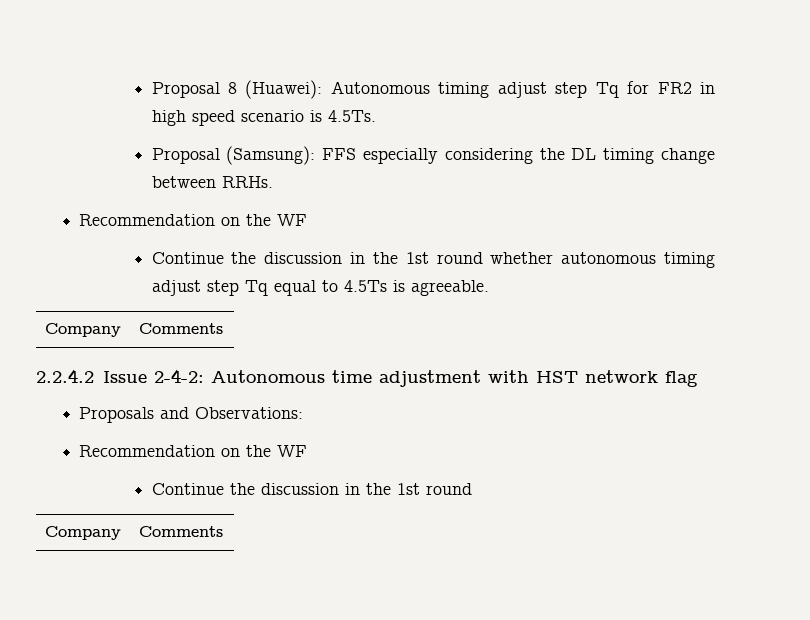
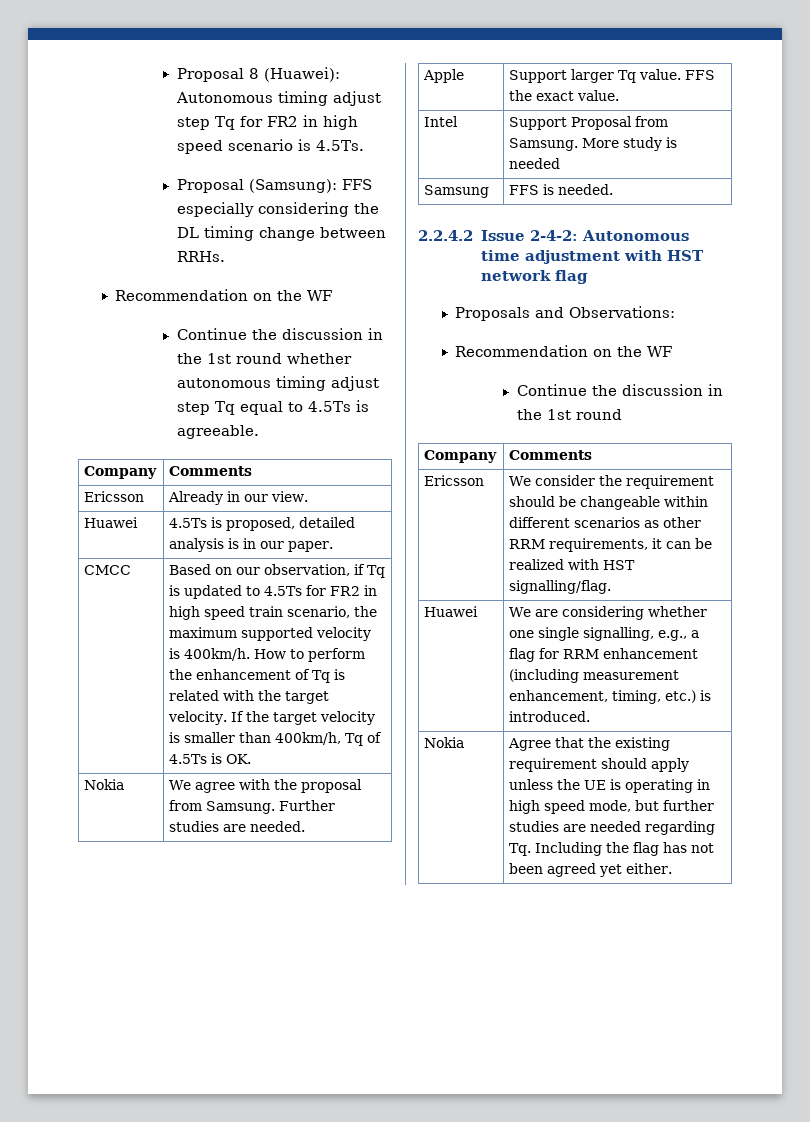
+ Ericsson | Already in our view.
+ Huawei | 4.5Ts is proposed, detailed analysis is in our paper.
+ CMCC | Based on our observation, if Tq is updated to 4.5Ts for FR2 in high speed train scenario, the maximum supported velocity is 400km/h. How to perform the enhancement of Tq is related with the target velocity. If the target velocity is smaller than 400km/h, Tq of 4.5Ts is OK.
+ Nokia | We agree with the proposal from Samsung. Further studies are needed.
+ Apple | Support larger Tq value. FFS the exact value.
+ Intel | Support Proposal from Samsung. More study is needed
+ Samsung | FFS is needed.
+ Ericsson | We consider the requirement should be changeable within different scenarios as other RRM requirements, it can be realized with HST signalling/flag.
+ Huawei | We are considering whether one single signalling, e.g., a flag for RRM enhancement (including measurement enhancement, timing, etc.) is introduced.
+ Nokia | Agree that the existing requirement should apply unless the UE is operating in high speed mode, but further studies are needed regarding Tq. Including the flag has not been agreed yet either.

